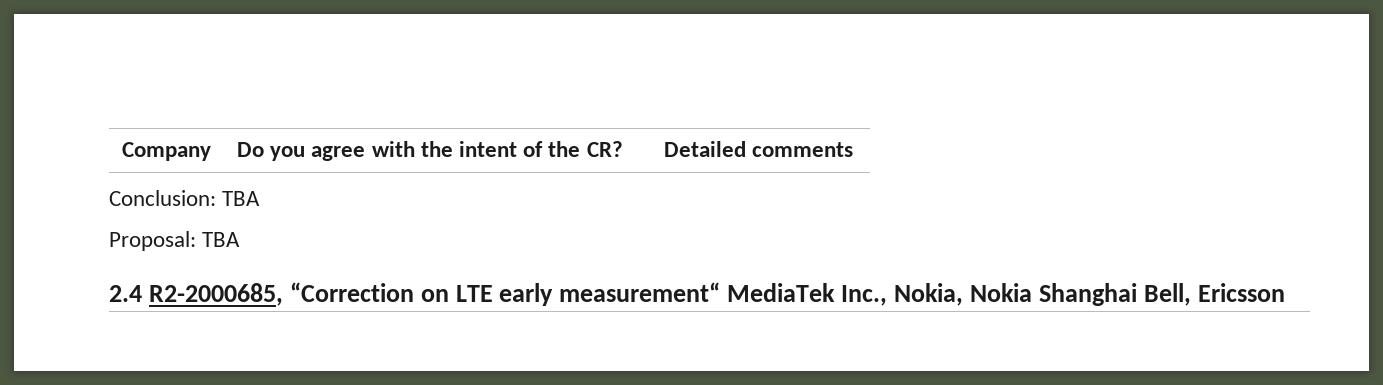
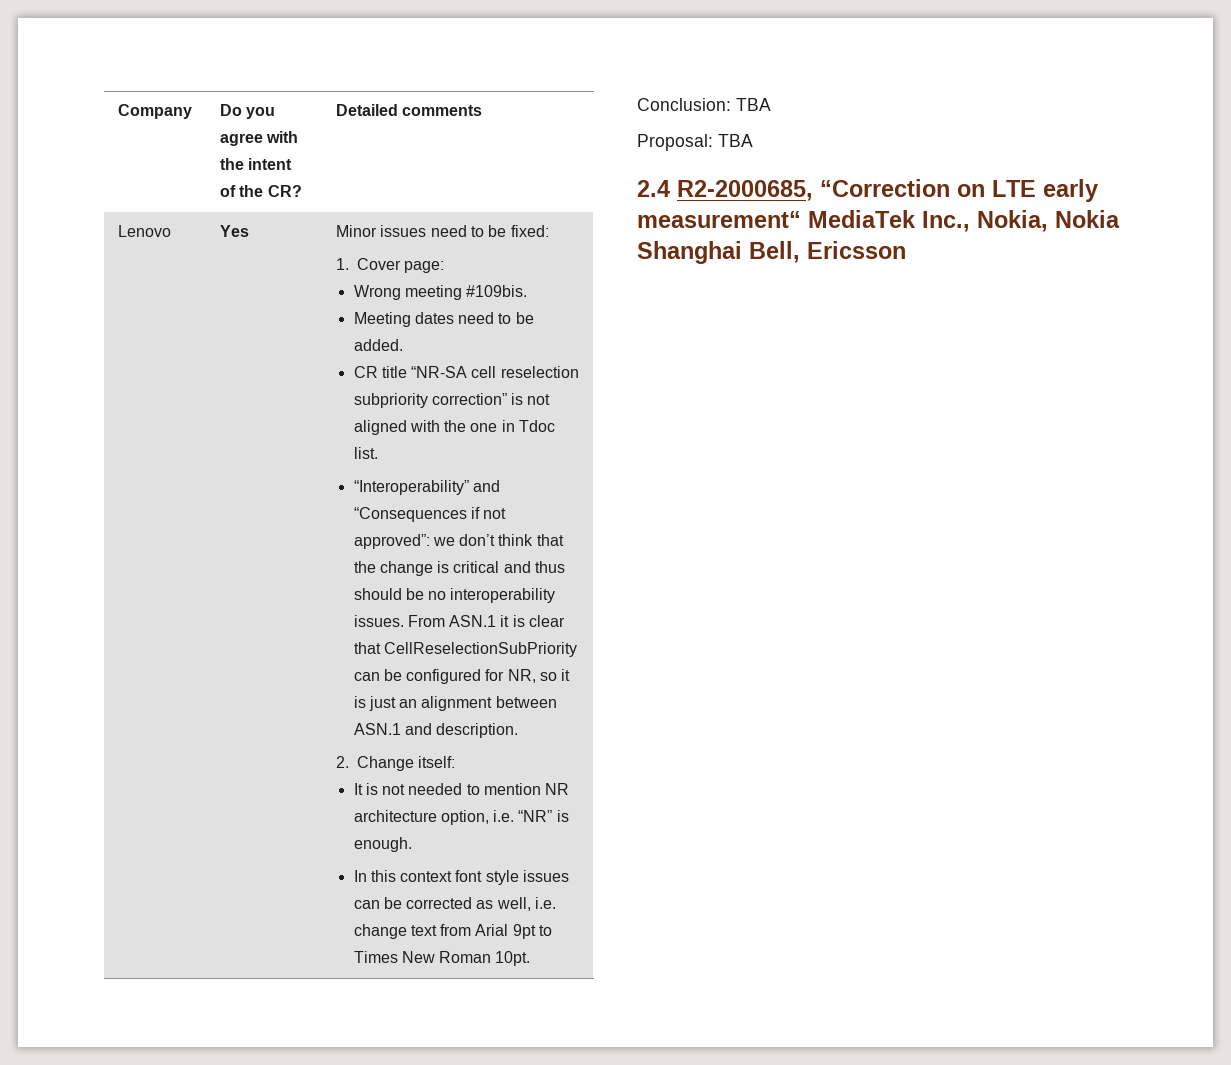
+ Lenovo | Yes | Minor issues need to be fixed:
+ 1. Cover page:
+ Wrong meeting #109bis.
+ Meeting dates need to be added.
+ CR title “NR-SA cell reselection subpriority correction” is not aligned with the one in Tdoc list.
+ “Interoperability” and “Consequences if not approved”: we don’t think that the change is critical and thus should be no interoperability issues. From ASN.1 it is clear that CellReselectionSubPriority can be configured for NR, so it is just an alignment between ASN.1 and description.
+ 2. Change itself:
+ It is not needed to mention NR architecture option, i.e. “NR” is enough.
+ In this context font style issues can be corrected as well, i.e. change text from Arial 9pt to Times New Roman 10pt.

